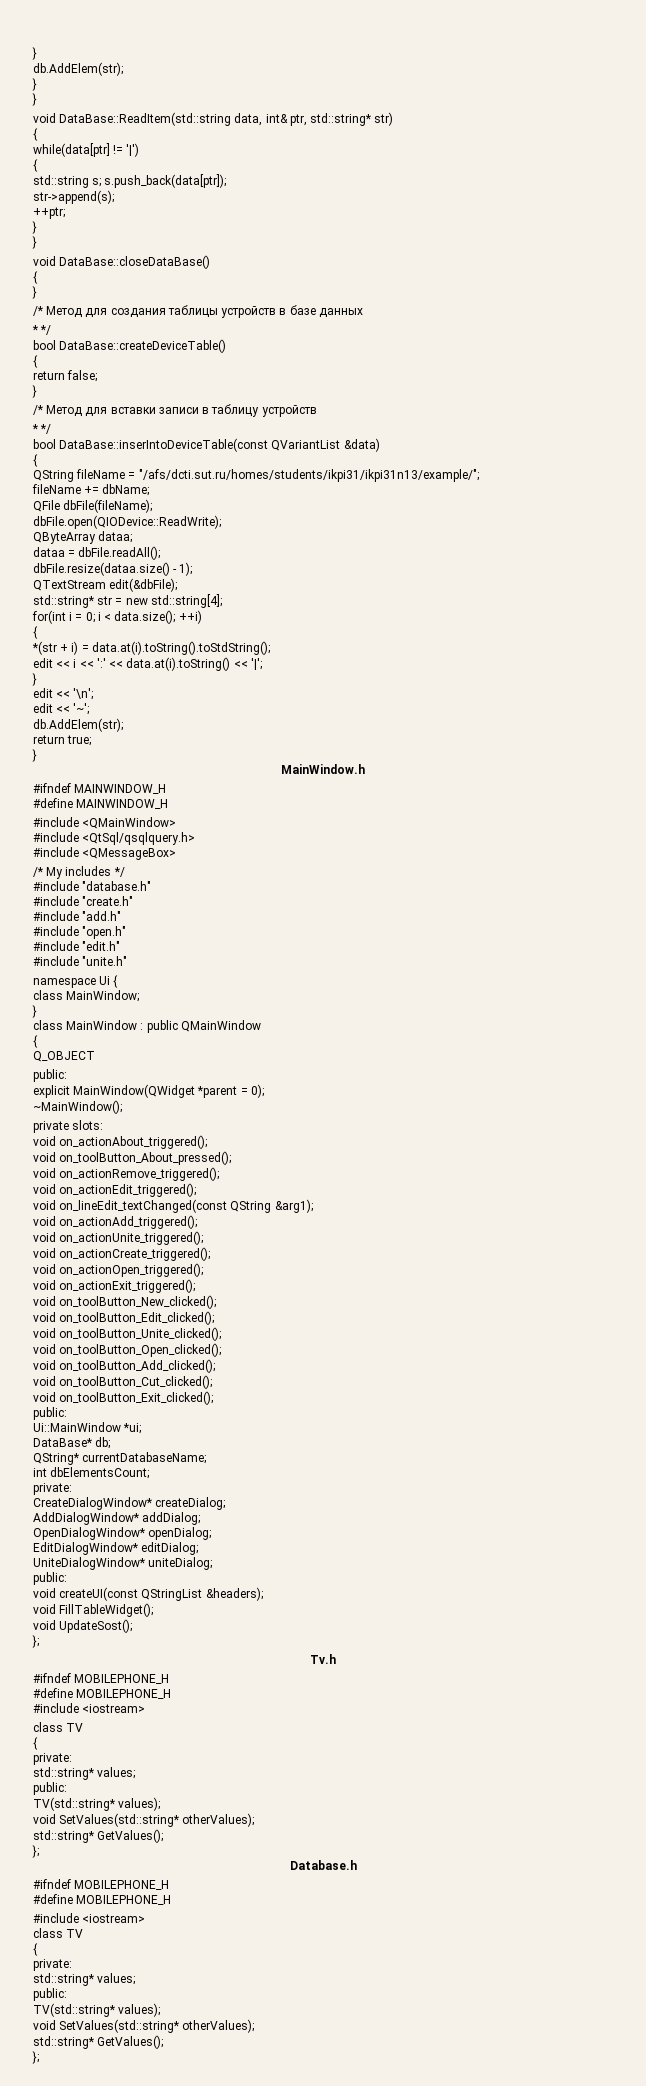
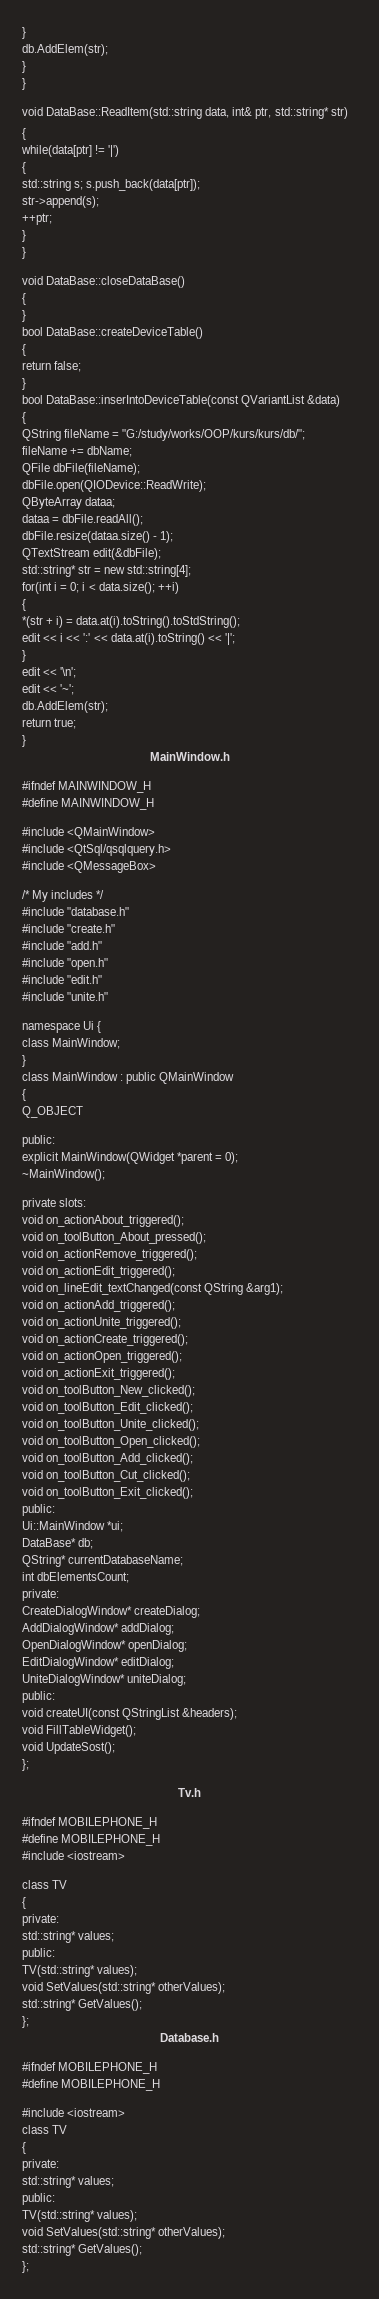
- /* Метод для создания таблицы устройств в базе данных
- * */
- /* Метод для вставки записи в таблицу устройств
- * */
- QString fileName = "/afs/dcti.sut.ru/homes/students/ikpi31/ikpi31n13/example/";
+ QString fileName = "G:/study/works/OOP/kurs/kurs/db/";

